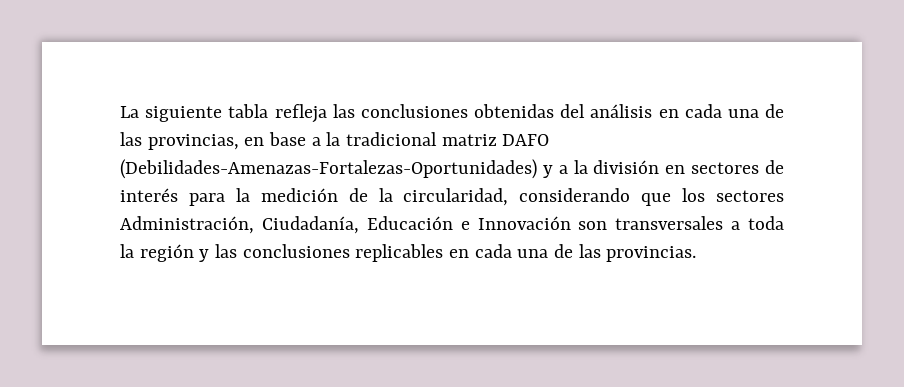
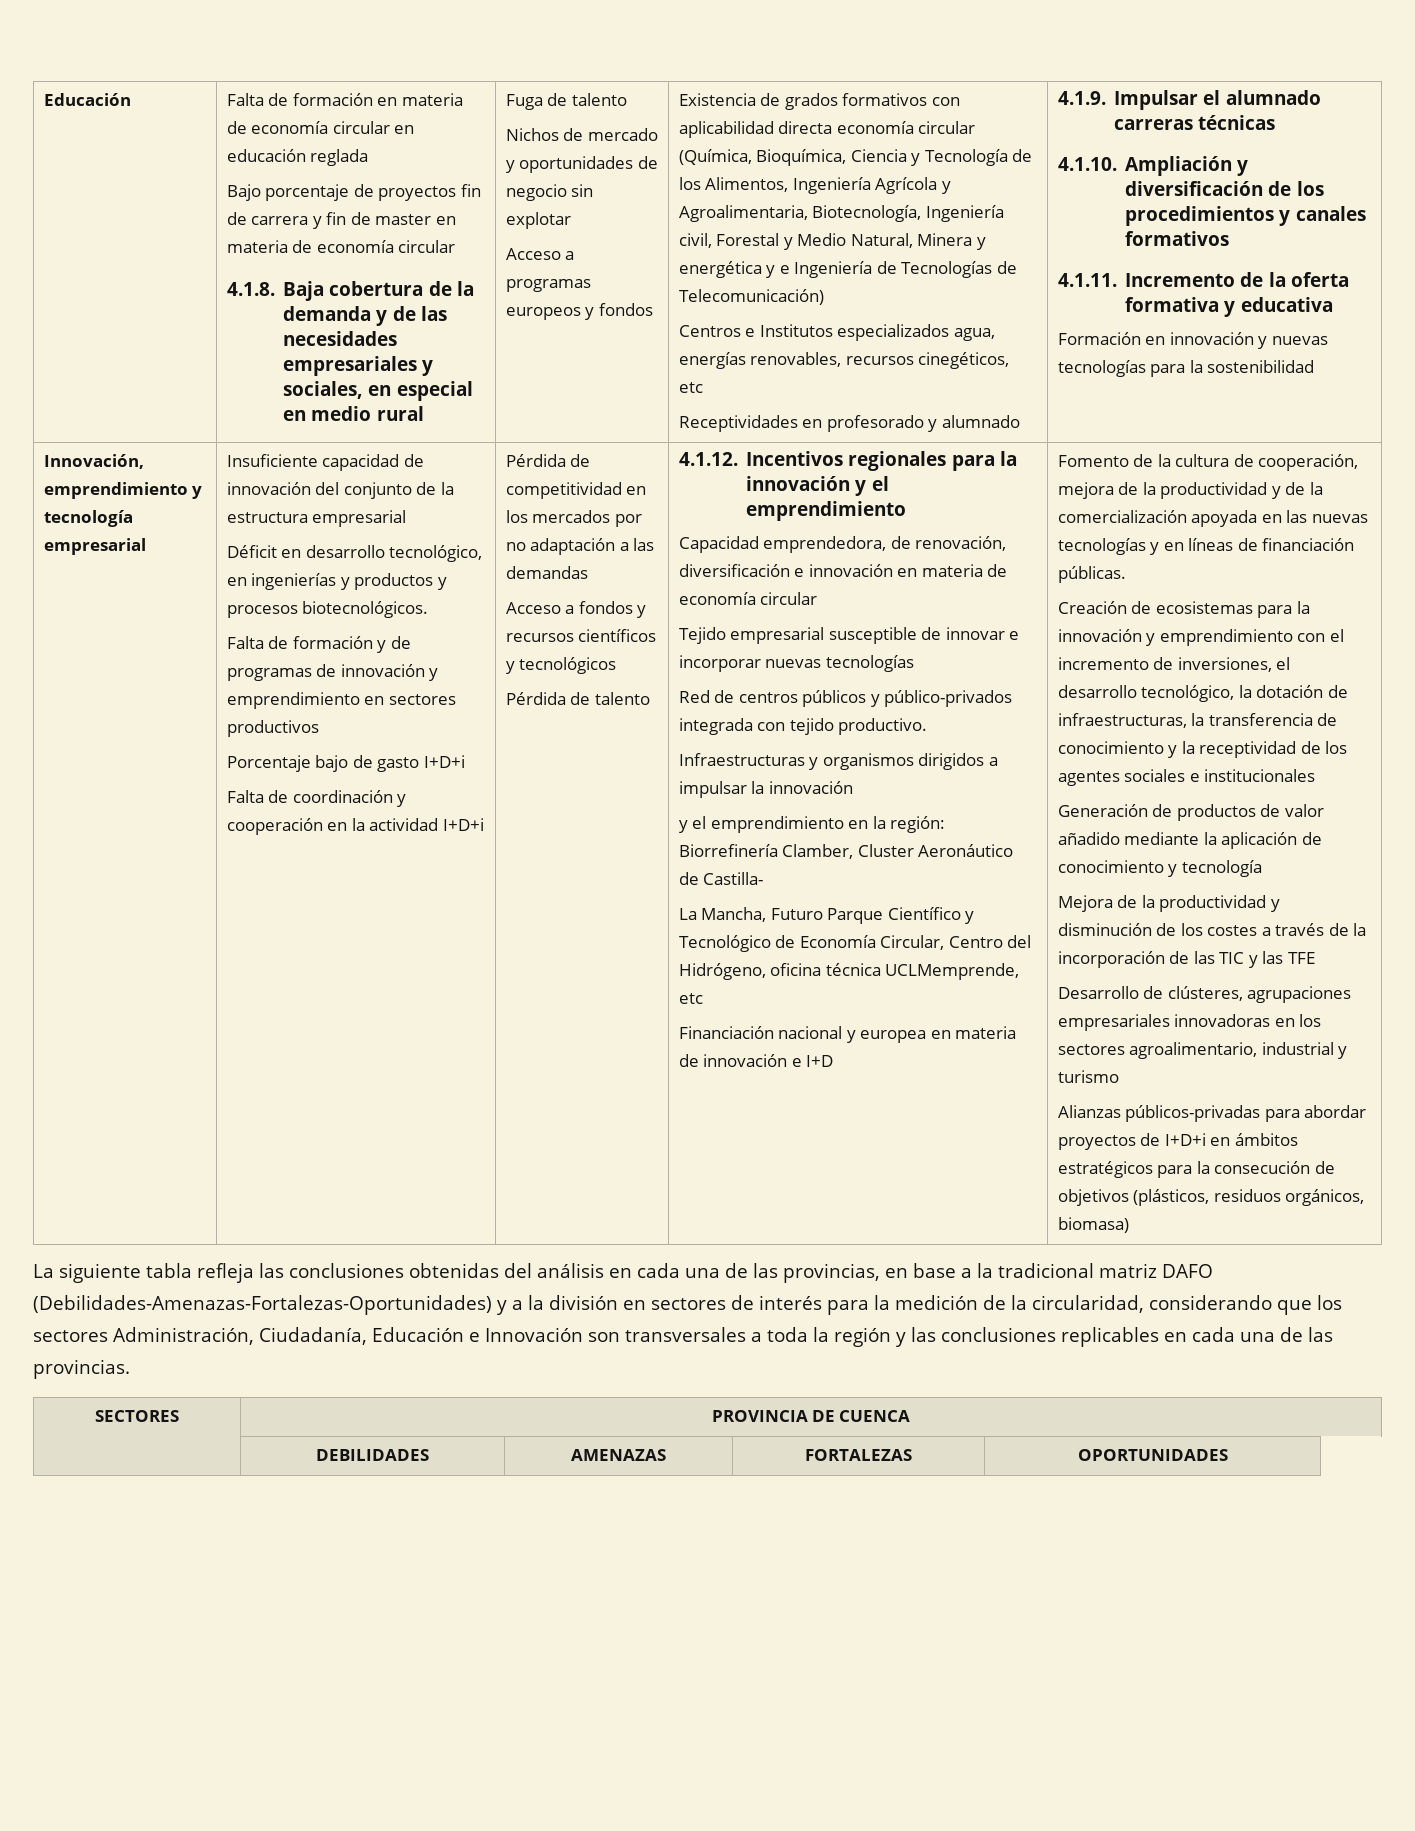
+ Educación | Falta de formación en materia de economía circular en educación reglada
+ Bajo porcentaje de proyectos fin de carrera y fin de master en materia de economía circular
+ 4.1.8. Baja cobertura de la demanda y de las necesidades empresariales y sociales, en especial en medio rural | Fuga de talento
+ Nichos de mercado y oportunidades de negocio sin explotar
+ Acceso a programas europeos y fondos | Existencia de grados formativos con aplicabilidad directa economía circular (Química, Bioquímica, Ciencia y Tecnología de los Alimentos, Ingeniería Agrícola y Agroalimentaria, Biotecnología, Ingeniería civil, Forestal y Medio Natural, Minera y energética y e Ingeniería de Tecnologías de Telecomunicación)
+ Centros e Institutos especializados agua, energías renovables, recursos cinegéticos, etc
+ Receptividades en profesorado y alumnado | 4.1.9. Impulsar el alumnado carreras técnicas
+ 4.1.10. Ampliación y diversificación de los procedimientos y canales formativos
+ 4.1.11. Incremento de la oferta formativa y educativa
+ Formación en innovación y nuevas tecnologías para la sostenibilidad
+ Innovación, emprendimiento y tecnología empresarial | Insuficiente capacidad de innovación del conjunto de la estructura empresarial
+ Déficit en desarrollo tecnológico, en ingenierías y productos y procesos biotecnológicos.
+ Falta de formación y de programas de innovación y emprendimiento en sectores productivos
+ Porcentaje bajo de gasto I+D+i
+ Falta de coordinación y cooperación en la actividad I+D+i | Pérdida de competitividad en los mercados por no adaptación a las demandas
+ Acceso a fondos y recursos científicos y tecnológicos
+ Pérdida de talento | 4.1.12. Incentivos regionales para la innovación y el emprendimiento
+ Capacidad emprendedora, de renovación, diversificación e innovación en materia de economía circular
+ Tejido empresarial susceptible de innovar e incorporar nuevas tecnologías
+ Red de centros públicos y público-privados integrada con tejido productivo.
+ Infraestructuras y organismos dirigidos a impulsar la innovación
+ y el emprendimiento en la región: Biorrefinería Clamber, Cluster Aeronáutico de Castilla-
+ La Mancha, Futuro Parque Científico y Tecnológico de Economía Circular, Centro del Hidrógeno, oficina técnica UCLMemprende, etc
+ Financiación nacional y europea en materia de innovación e I+D | Fomento de la cultura de cooperación, mejora de la productividad y de la comercialización apoyada en las nuevas tecnologías y en líneas de financiación públicas.
+ Creación de ecosistemas para la innovación y emprendimiento con el incremento de inversiones, el desarrollo tecnológico, la dotación de infraestructuras, la transferencia de conocimiento y la receptividad de los agentes sociales e institucionales
+ Generación de productos de valor añadido mediante la aplicación de conocimiento y tecnología
+ Mejora de la productividad y disminución de los costes a través de la incorporación de las TIC y las TFE
+ Desarrollo de clústeres, agrupaciones empresariales innovadoras en los sectores agroalimentario, industrial y turismo
+ Alianzas públicos-privadas para abordar proyectos de I+D+i en ámbitos estratégicos para la consecución de objetivos (plásticos, residuos orgánicos, biomasa)
+ SECTORES | PROVINCIA DE CUENCA
+ | DEBILIDADES | AMENAZAS | FORTALEZAS | OPORTUNIDADES

